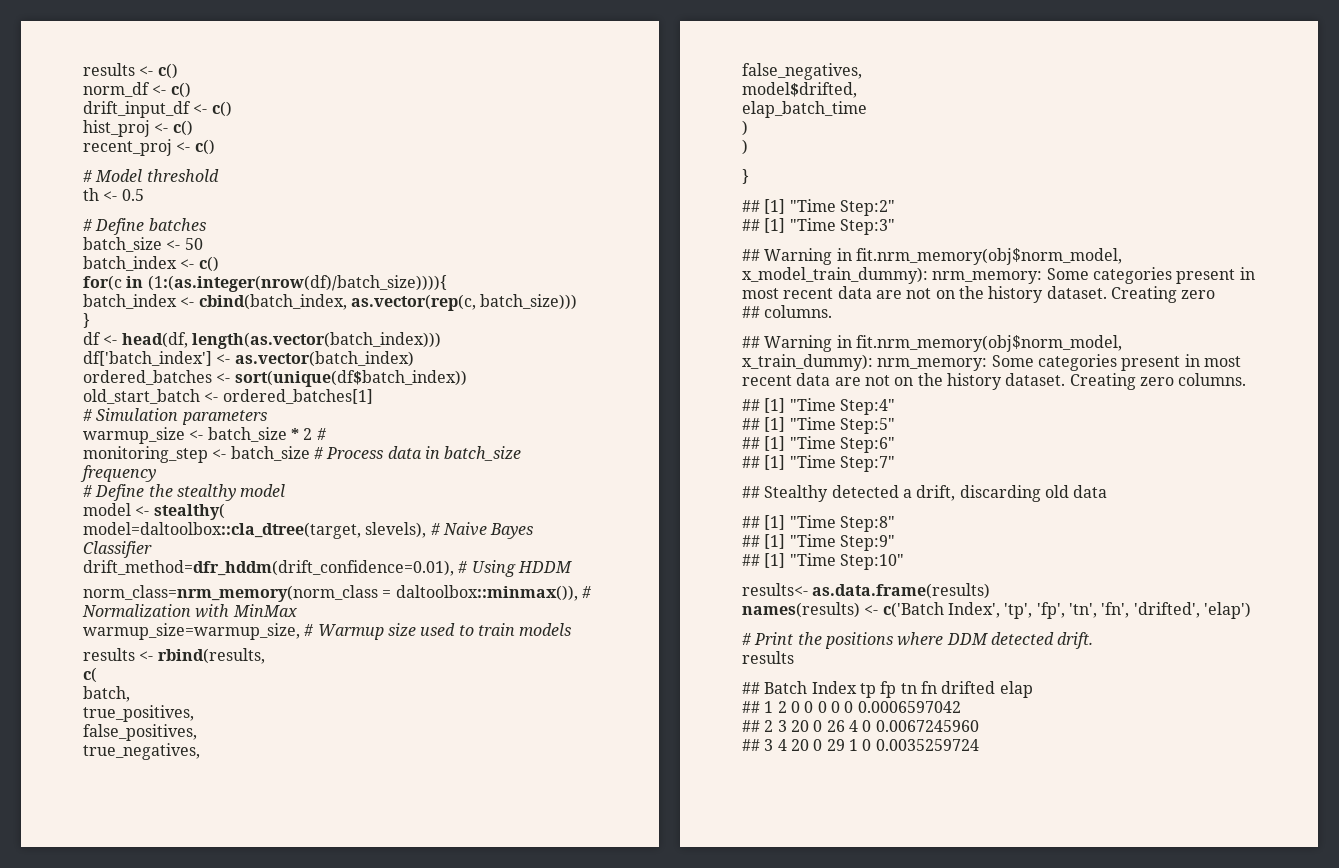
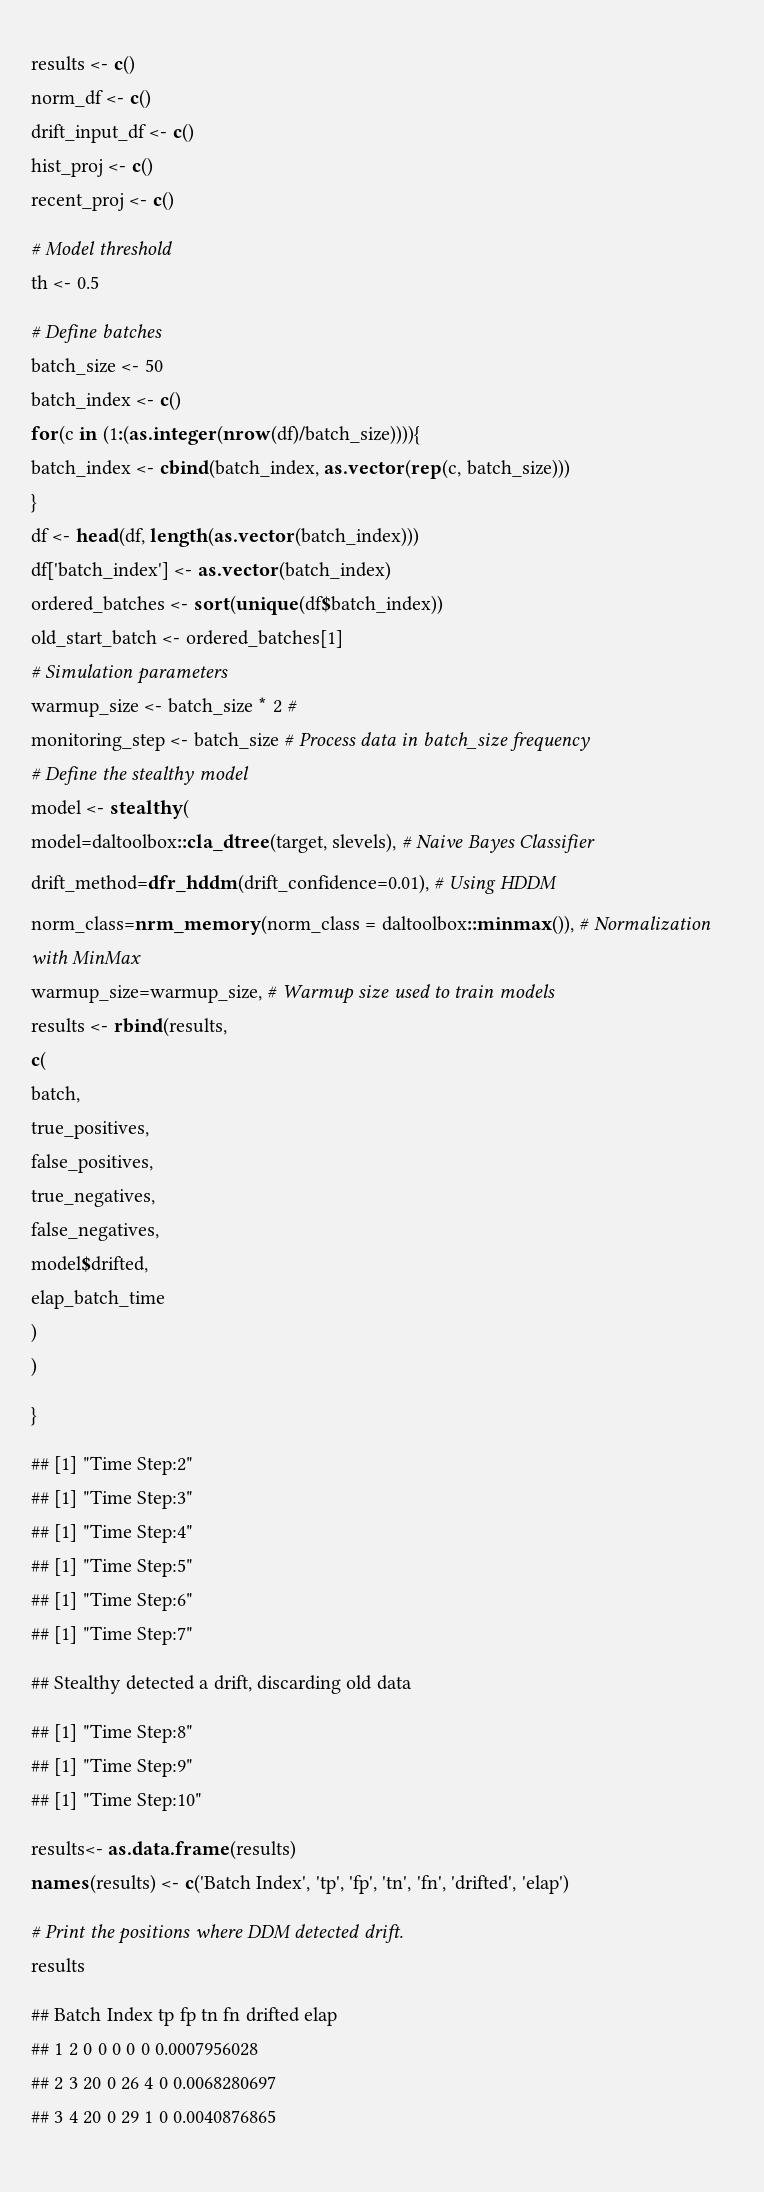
- ## Warning in fit.nrm_memory(obj$norm_model, x_model_train_dummy): nrm_memory: Some categories present in most recent data are not on the history dataset. Creating zero
- ## columns.
- ## Warning in fit.nrm_memory(obj$norm_model, x_train_dummy): nrm_memory: Some categories present in most recent data are not on the history dataset. Creating zero columns.
- ## 1 2 0 0 0 0 0 0.0006597042
+ ## 1 2 0 0 0 0 0 0.0007956028
- ## 2 3 20 0 26 4 0 0.0067245960
+ ## 2 3 20 0 26 4 0 0.0068280697
- ## 3 4 20 0 29 1 0 0.0035259724
+ ## 3 4 20 0 29 1 0 0.0040876865

